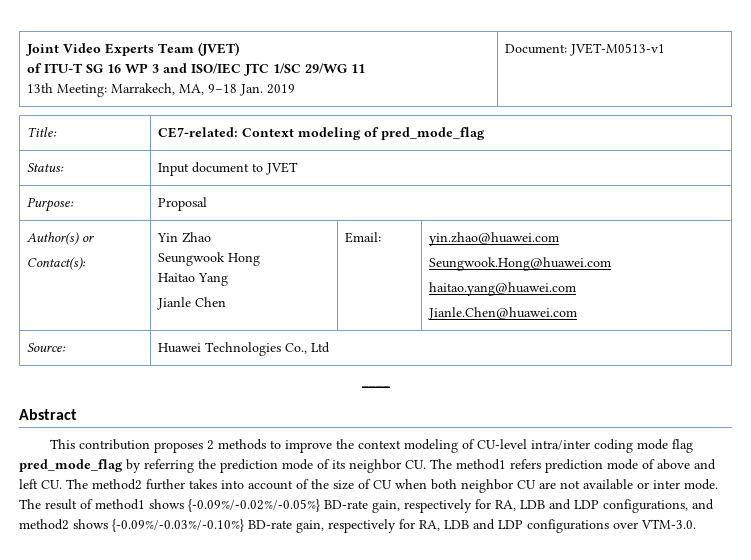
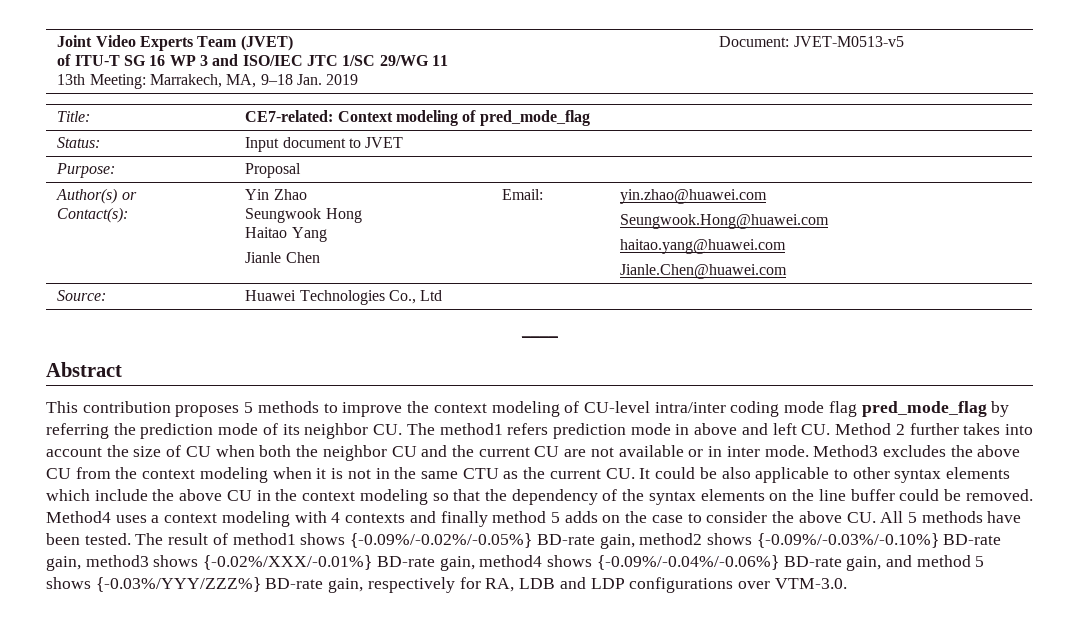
  Joint Video Experts Team (JVET)
  of ITU-T SG 16 WP 3 and ISO/IEC JTC 1/SC 29/WG 11
- 13th Meeting: Marrakech, MA, 9–18 Jan. 2019 | Document: JVET-M0513-v1
+ 13th Meeting: Marrakech, MA, 9–18 Jan. 2019 | Document: JVET-M0513-v5
- This contribution proposes 2 methods to improve the context modeling of CU-level intra/inter coding mode flag pred_mode_flag by referring the prediction mode of its neighbor CU. The method1 refers prediction mode of above and left CU. The method2 further takes into account of the size of CU when both neighbor CU are not available or inter mode.
+ This contribution proposes 5 methods to improve the context modeling of CU-level intra/inter coding mode flag pred_mode_flag by referring the prediction mode of its neighbor CU. The method1 refers prediction mode in above and left CU. Method 2 further takes into account the size of CU when both the neighbor CU and the current CU are not available or in inter mode.
+ Method3 excludes the above CU from the context modeling when it is not in the same CTU as the current CU. It could be also applicable to other syntax elements which include the above CU in the context modeling so that the dependency of the syntax elements on the line buffer could be removed. Method4 uses a context modeling with 4 contexts and finally method 5 adds on the case to consider the above CU. All 5 methods have been tested.
- The result of method1 shows {-0.09%/-0.02%/-0.05%} BD-rate gain, respectively for RA, LDB and LDP configurations, and method2 shows {-0.09%/-0.03%/-0.10%} BD-rate gain, respectively for RA, LDB and LDP configurations over VTM-3.0.
+ The result of method1 shows {-0.09%/-0.02%/-0.05%} BD-rate gain, method2 shows {-0.09%/-0.03%/-0.10%} BD-rate gain, method3 shows {-0.02%/XXX/-0.01%} BD-rate gain, method4 shows {-0.09%/-0.04%/-0.06%} BD-rate gain, and method 5 shows {-0.03%/YYY/ZZZ%} BD-rate gain, respectively for RA, LDB and LDP configurations over VTM-3.0.

